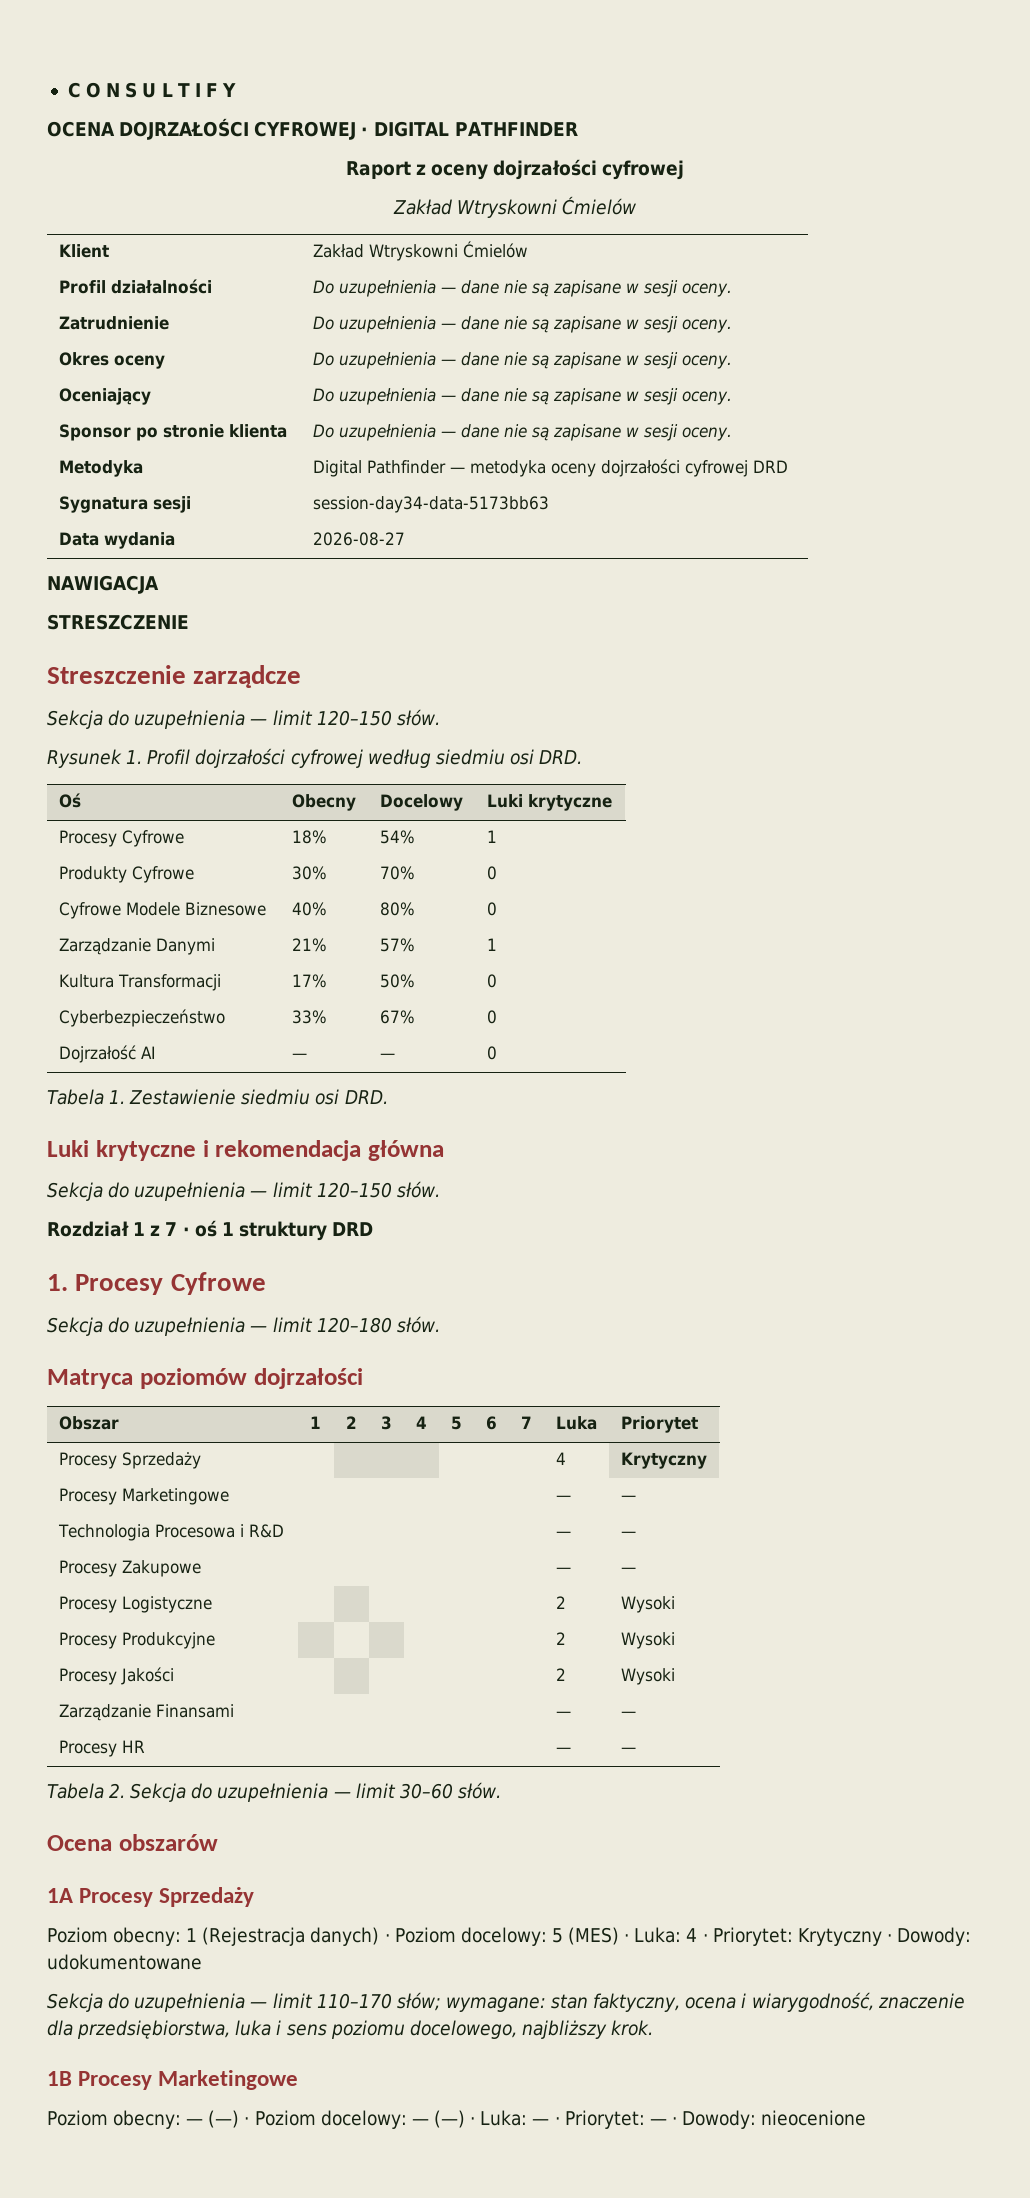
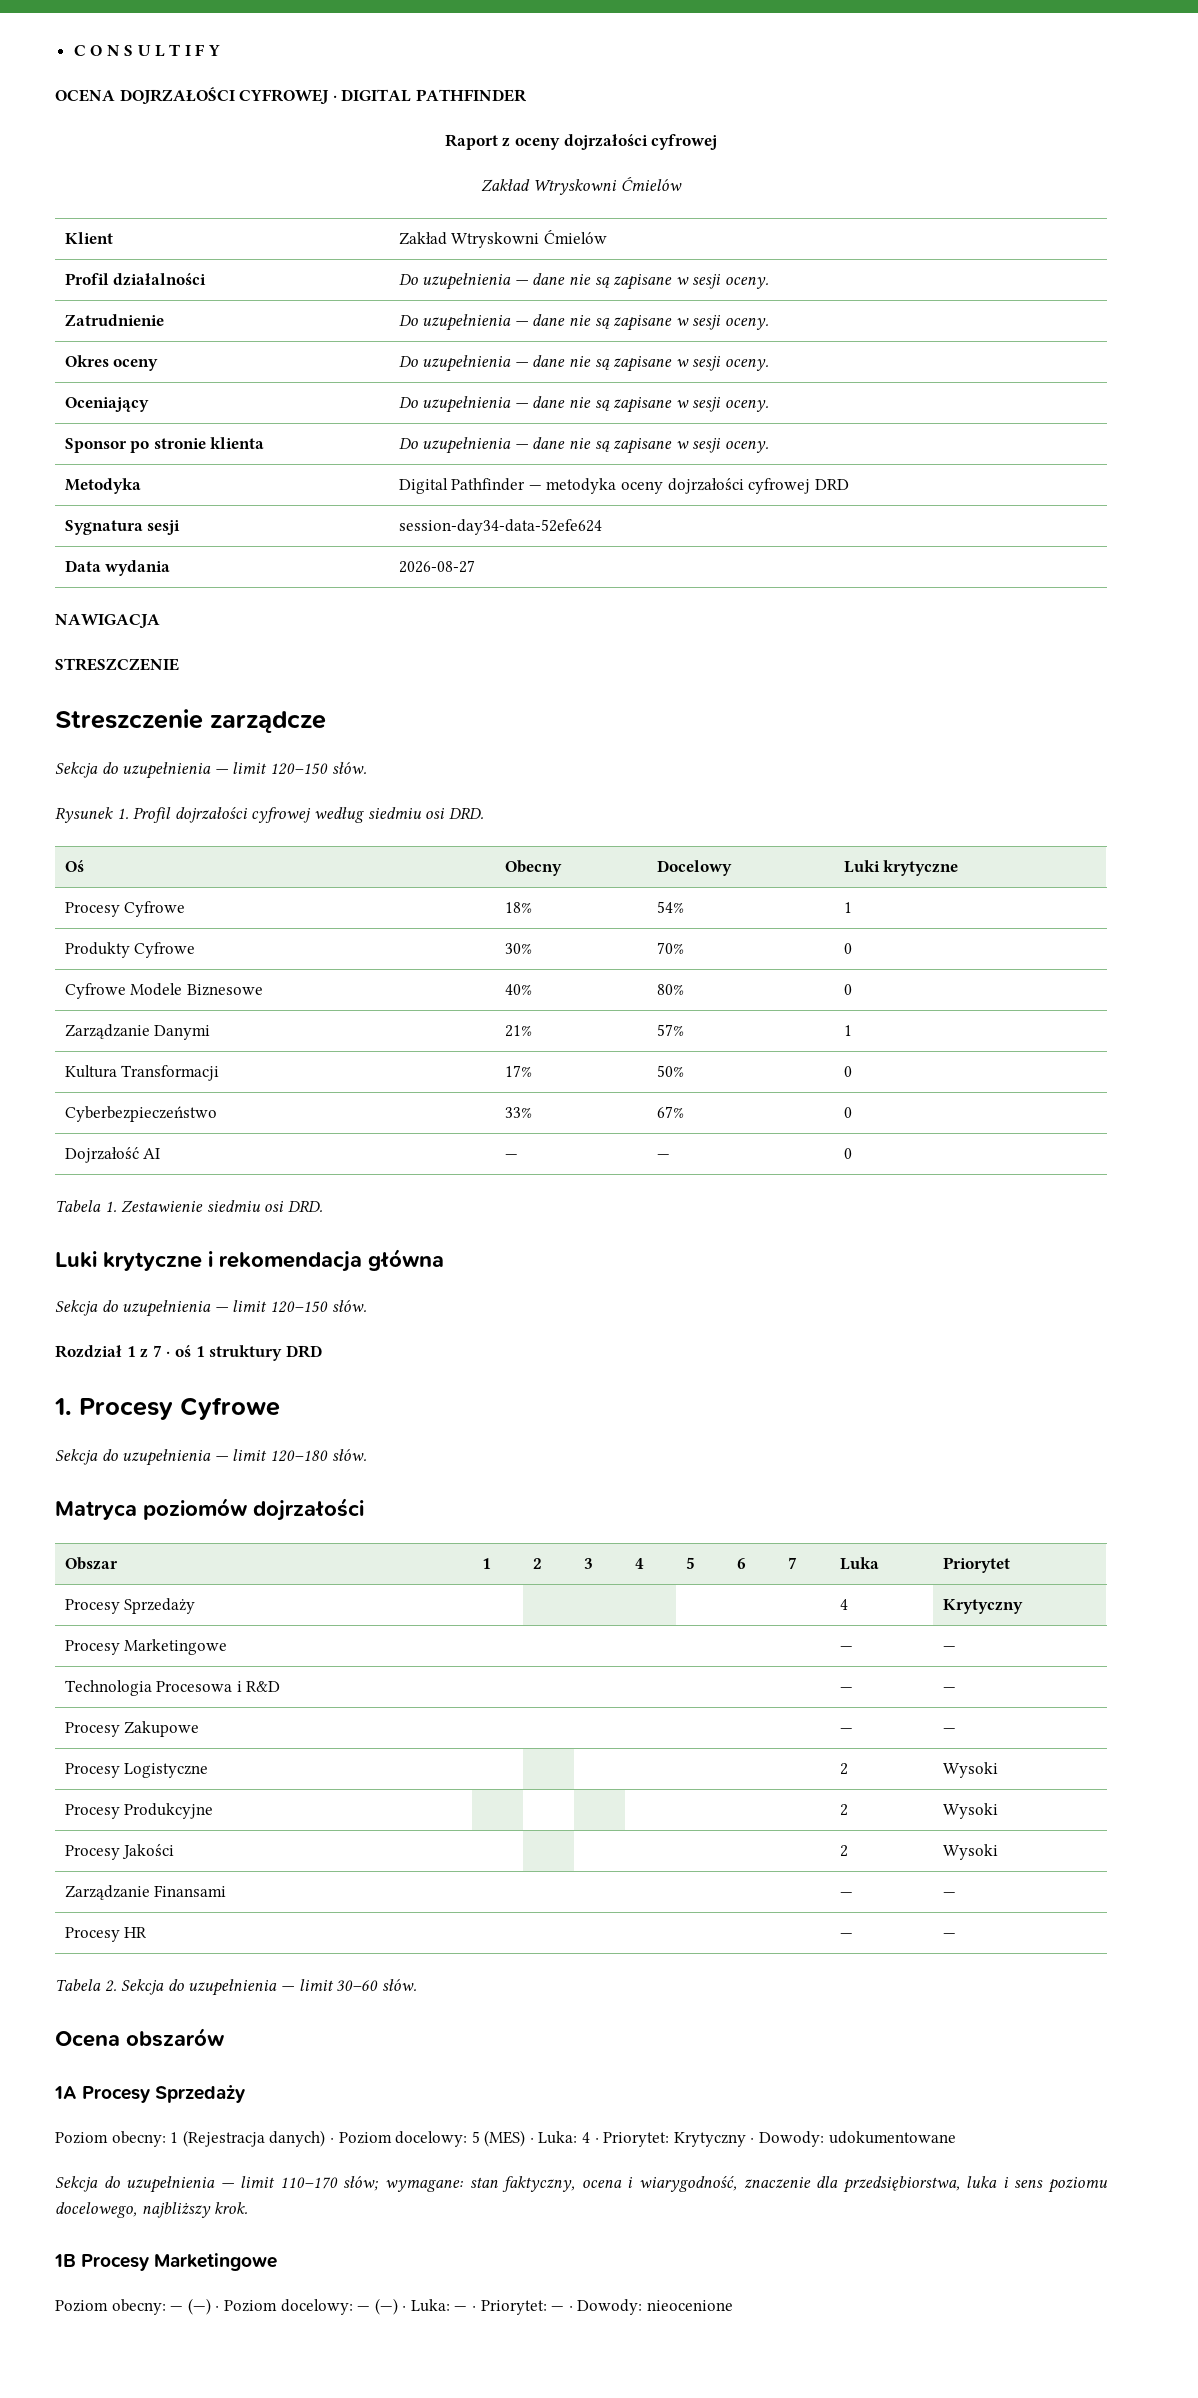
- Sygnatura sesji | session-day34-data-5173bb63
+ Sygnatura sesji | session-day34-data-52efe624

